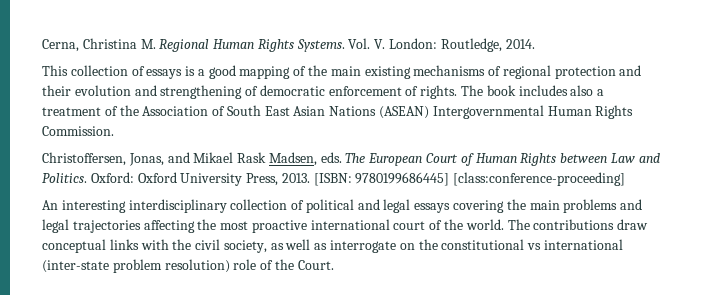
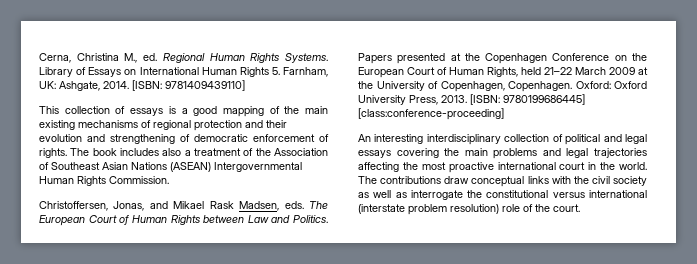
- Cerna, Christina M. Regional Human Rights Systems.
+ Cerna, Christina M., ed. Regional Human Rights Systems.
- Vol. V. London: Routledge, 2014.
+ Library of Essays on International Human Rights 5. Farnham, UK: Ashgate, 2014. [ISBN: 9781409439110]
- The book includes also a treatment of the Association of South East Asian Nations (ASEAN) Intergovernmental Human Rights Commission.
+ The book includes also a treatment of the Association of Southeast Asian Nations (ASEAN) Intergovernmental Human Rights Commission.
+ Papers presented at the Copenhagen Conference on the European Court of Human Rights, held 21–22 March 2009 at the University of Copenhagen, Copenhagen.
- An interesting interdisciplinary collection of political and legal essays covering the main problems and legal trajectories affecting the most proactive international court of the world.
+ An interesting interdisciplinary collection of political and legal essays covering the main problems and legal trajectories affecting the most proactive international court in the world.
- The contributions draw conceptual links with the civil society, as well as interrogate on the constitutional vs international (inter-state problem resolution) role of the Court.
+ The contributions draw conceptual links with the civil society as well as interrogate the constitutional versus international (interstate problem resolution) role of the court.

